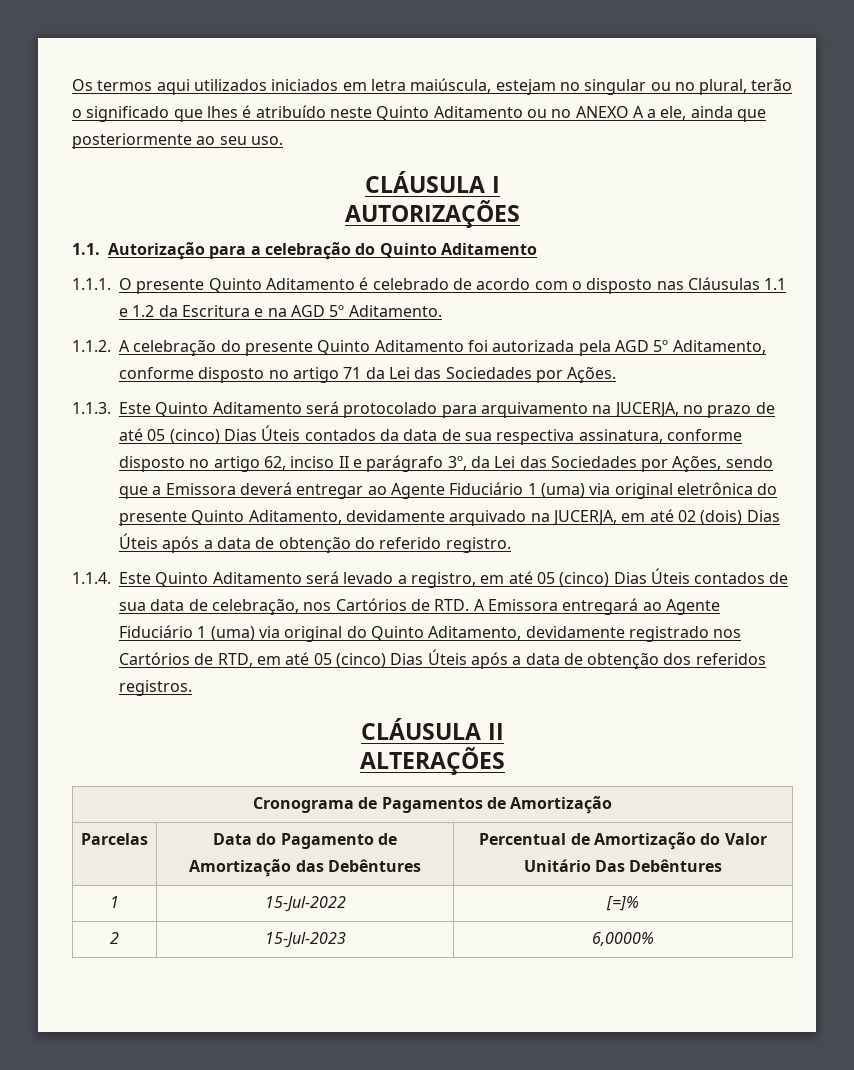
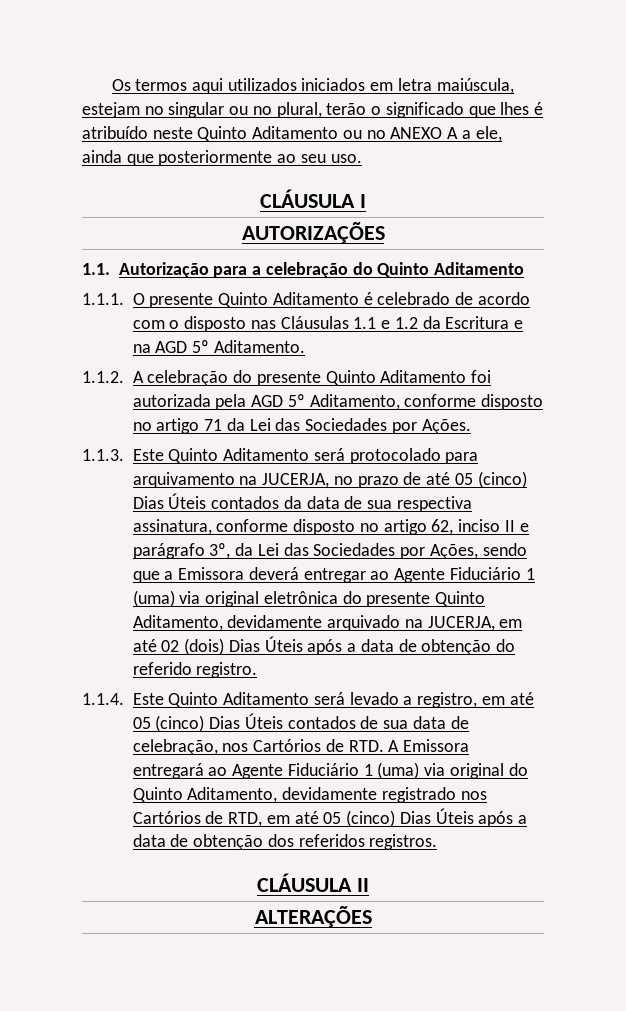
- Cronograma de Pagamentos de Amortização
- Parcelas | Data do Pagamento de Amortização das Debêntures | Percentual de Amortização do Valor Unitário Das Debêntures
- 1 | 15-Jul-2022 | [=]%
- 2 | 15-Jul-2023 | 6,0000%

